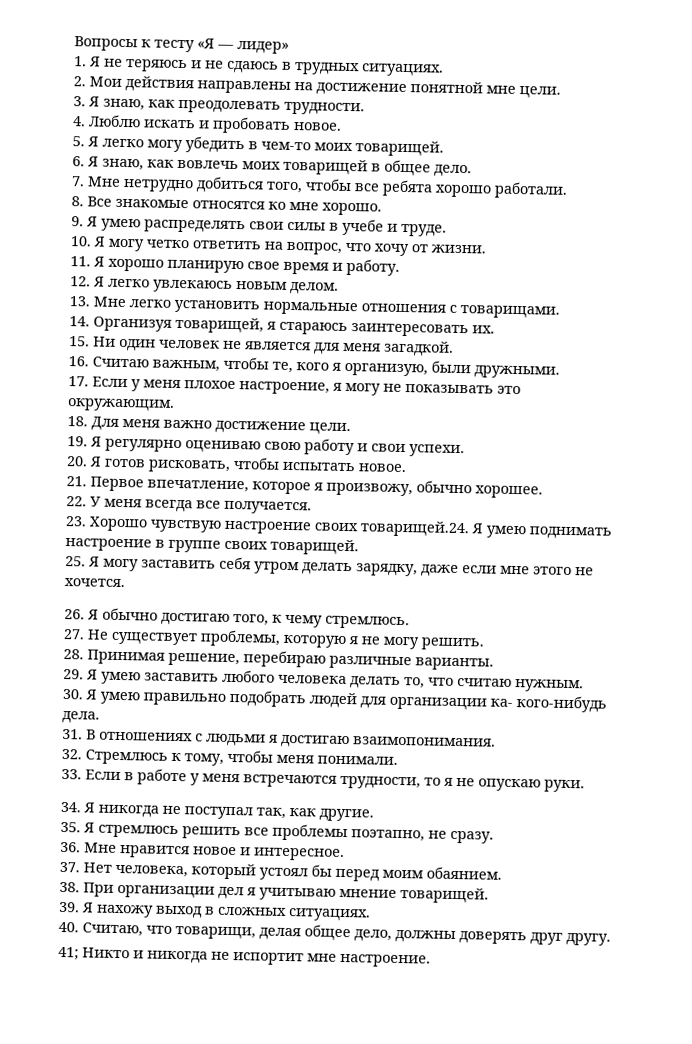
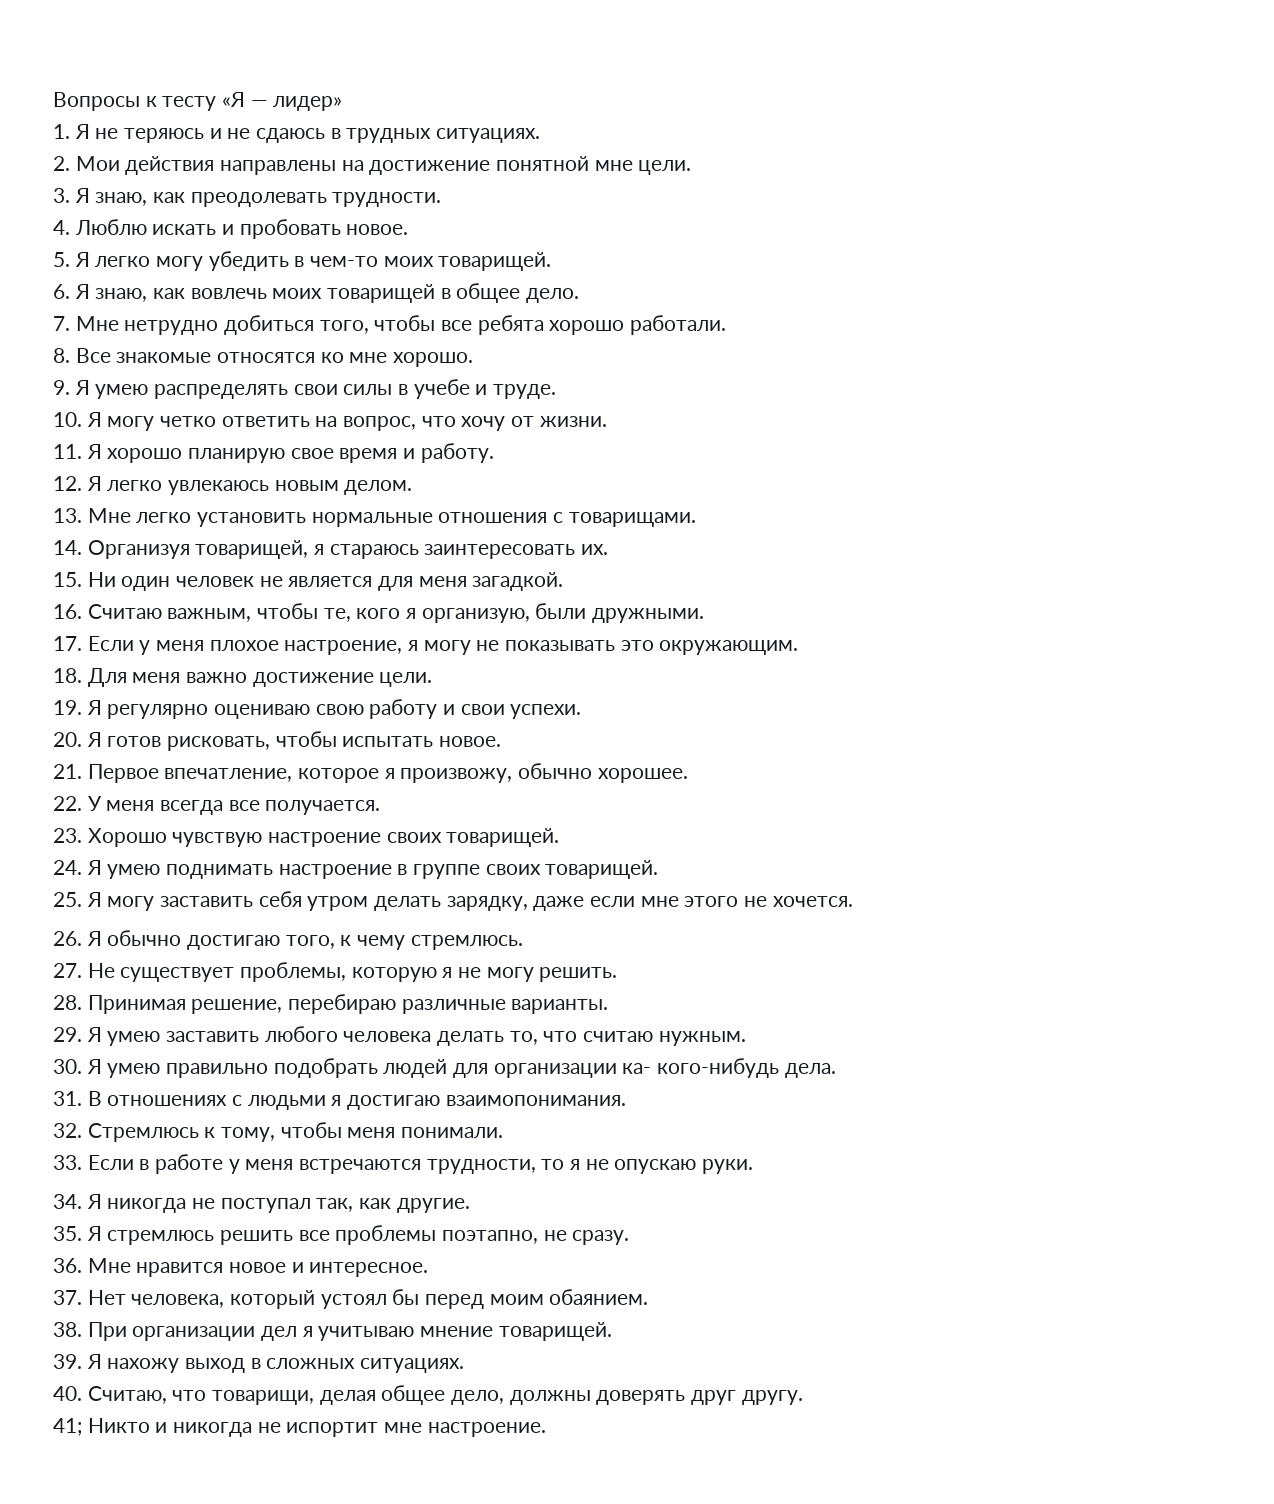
- 23. Хорошо чувствую настроение своих товарищей.24. Я умею поднимать настроение в группе своих товарищей.
+ 23. Хорошо чувствую настроение своих товарищей.
+ 24. Я умею поднимать настроение в группе своих товарищей.

